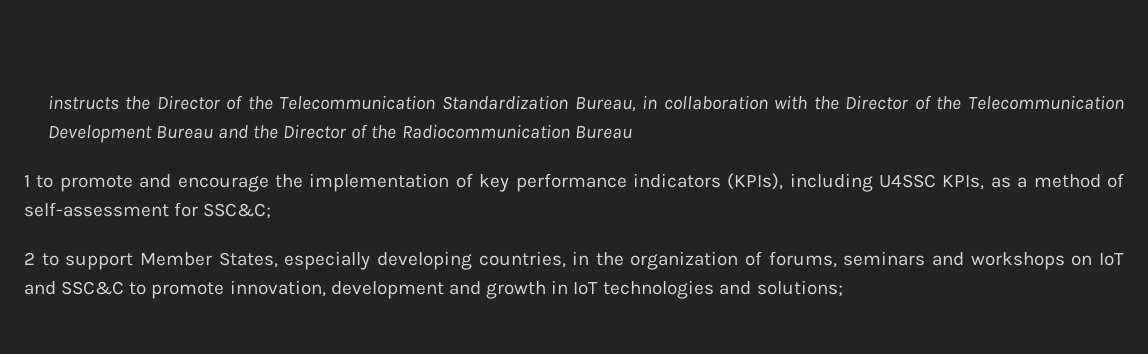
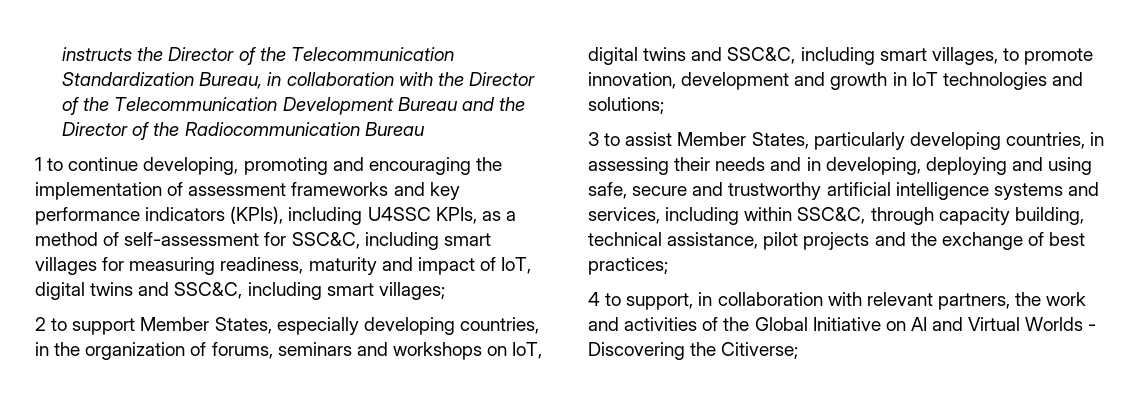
- 1 to promote and encourage the implementation of key performance indicators (KPIs), including U4SSC KPIs, as a method of self-assessment for SSC&C;
+ 1 to continue developing, promoting and encouraging the implementation of assessment frameworks and key performance indicators (KPIs), including U4SSC KPIs, as a method of self-assessment for SSC&C, including smart villages for measuring readiness, maturity and impact of IoT, digital twins and SSC&C, including smart villages;
- 2 to support Member States, especially developing countries, in the organization of forums, seminars and workshops on IoT and SSC&C to promote innovation, development and growth in IoT technologies and solutions;
+ 2 to support Member States, especially developing countries, in the organization of forums, seminars and workshops on IoT, digital twins and SSC&C, including smart villages, to promote innovation, development and growth in IoT technologies and solutions;
+ 3 to assist Member States, particularly developing countries, in assessing their needs and in developing, deploying and using safe, secure and trustworthy artificial intelligence systems and services, including within SSC&C, through capacity building, technical assistance, pilot projects and the exchange of best practices;
+ 4 to support, in collaboration with relevant partners, the work and activities of the Global Initiative on AI and Virtual Worlds - Discovering the Citiverse;

